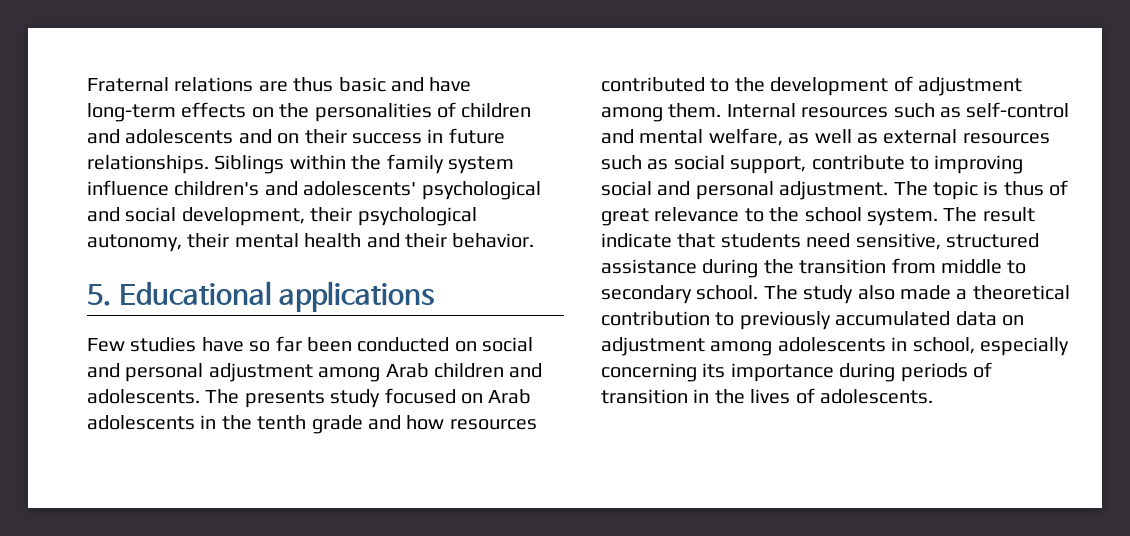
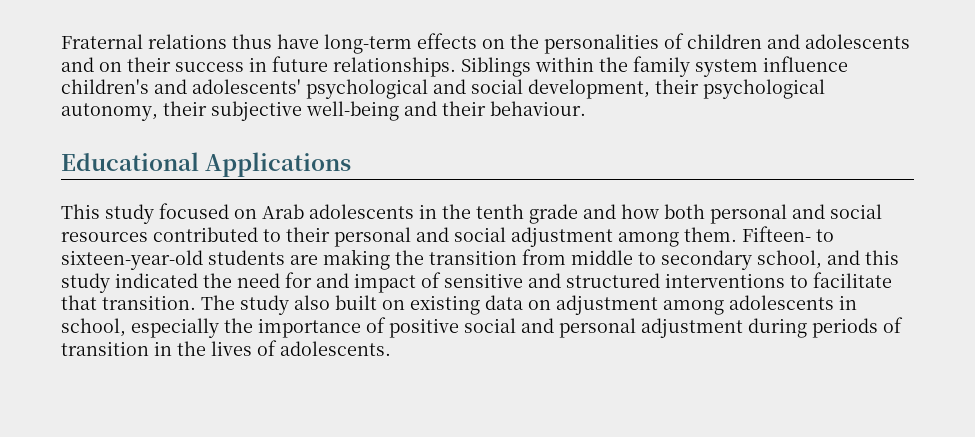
- Fraternal relations are thus basic and have long-term effects on the personalities of children and adolescents and on their success in future relationships.
+ Fraternal relations thus have long-term effects on the personalities of children and adolescents and on their success in future relationships.
- Siblings within the family system influence children's and adolescents' psychological and social development, their psychological autonomy, their mental health and their behavior.
- 5. Educational applications
- Few studies have so far been conducted on social and personal adjustment among Arab children and adolescents. The presents study focused on Arab adolescents in the tenth grade and how resources contributed to the development of adjustment among them. Internal resources such as self-control and mental welfare, as well as external resources such as social support, contribute to improving social and personal adjustment. The topic is thus of great relevance to the school system. The result indicate that students need sensitive, structured assistance during the transition from middle to secondary school. The study also made a theoretical contribution to previously accumulated data on adjustment among adolescents in school, especially concerning its importance during periods of transition in the lives of adolescents.
+ Siblings within the family system influence children's and adolescents' psychological and social development, their psychological autonomy, their subjective well-being and their behaviour.
+ Educational Applications
+ This study focused on Arab adolescents in the tenth grade and how both personal and social resources contributed to their personal and social adjustment among them. Fifteen- to sixteen-year-old students are making the transition from middle to secondary school, and this study indicated the need for and impact of sensitive and structured interventions to facilitate that transition. The study also built on existing data on adjustment among adolescents in school, especially the importance of positive social and personal adjustment during periods of transition in the lives of adolescents.

